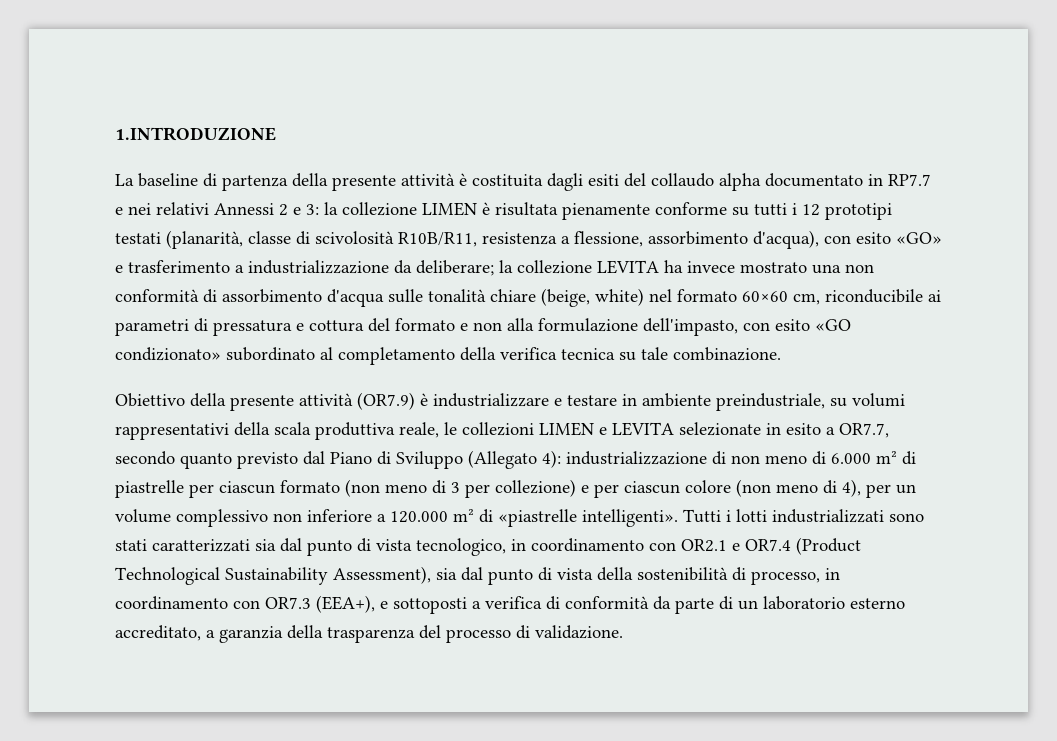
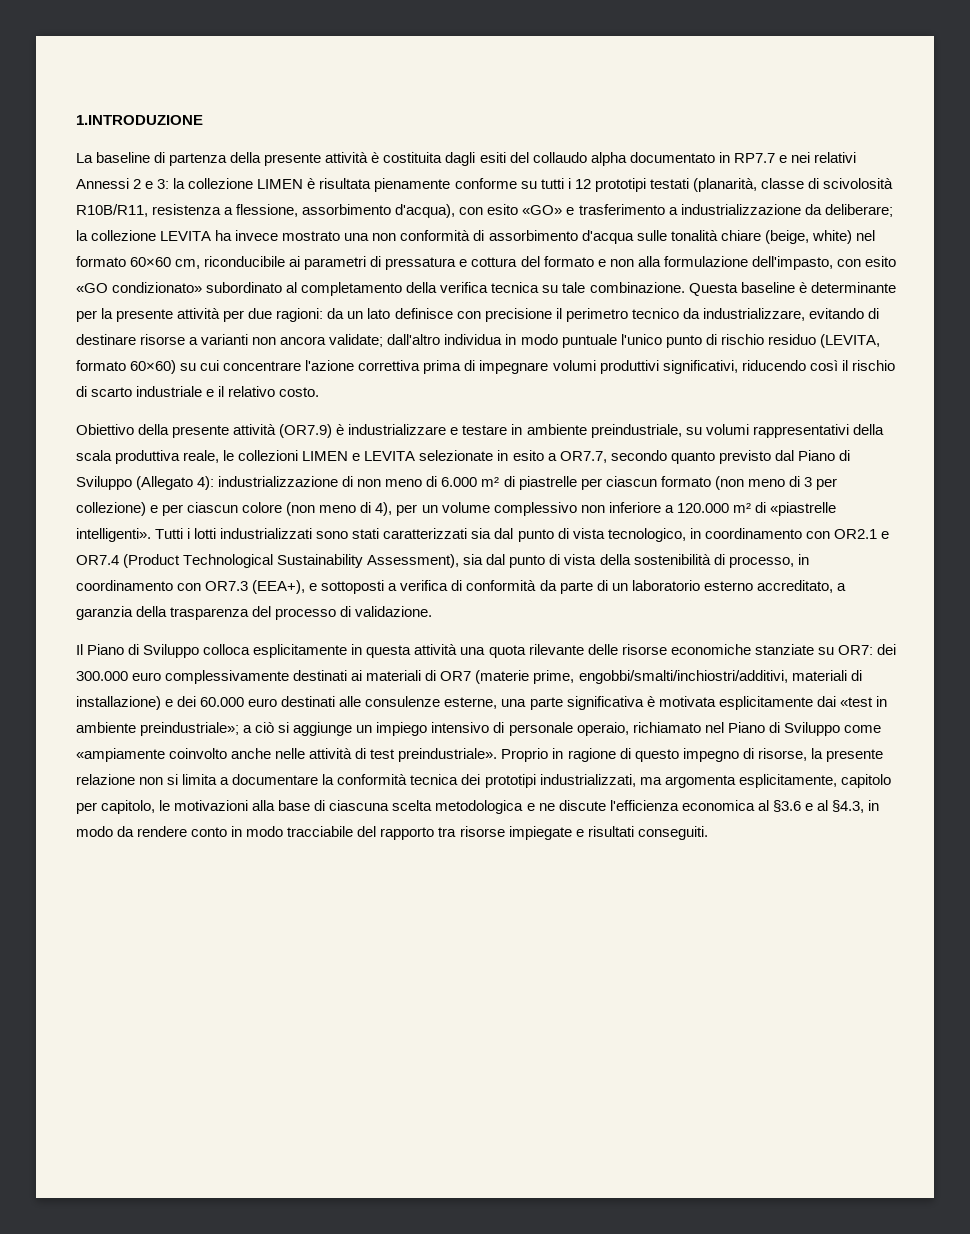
+ Questa baseline è determinante per la presente attività per due ragioni: da un lato definisce con precisione il perimetro tecnico da industrializzare, evitando di destinare risorse a varianti non ancora validate; dall'altro individua in modo puntuale l'unico punto di rischio residuo (LEVITA, formato 60×60) su cui concentrare l'azione correttiva prima di impegnare volumi produttivi significativi, riducendo così il rischio di scarto industriale e il relativo costo.
+ Il Piano di Sviluppo colloca esplicitamente in questa attività una quota rilevante delle risorse economiche stanziate su OR7: dei 300.000 euro complessivamente destinati ai materiali di OR7 (materie prime, engobbi/smalti/inchiostri/additivi, materiali di installazione) e dei 60.000 euro destinati alle consulenze esterne, una parte significativa è motivata esplicitamente dai «test in ambiente preindustriale»; a ciò si aggiunge un impiego intensivo di personale operaio, richiamato nel Piano di Sviluppo come «ampiamente coinvolto anche nelle attività di test preindustriale». Proprio in ragione di questo impegno di risorse, la presente relazione non si limita a documentare la conformità tecnica dei prototipi industrializzati, ma argomenta esplicitamente, capitolo per capitolo, le motivazioni alla base di ciascuna scelta metodologica e ne discute l'efficienza economica al §3.6 e al §4.3, in modo da rendere conto in modo tracciabile del rapporto tra risorse impiegate e risultati conseguiti.

